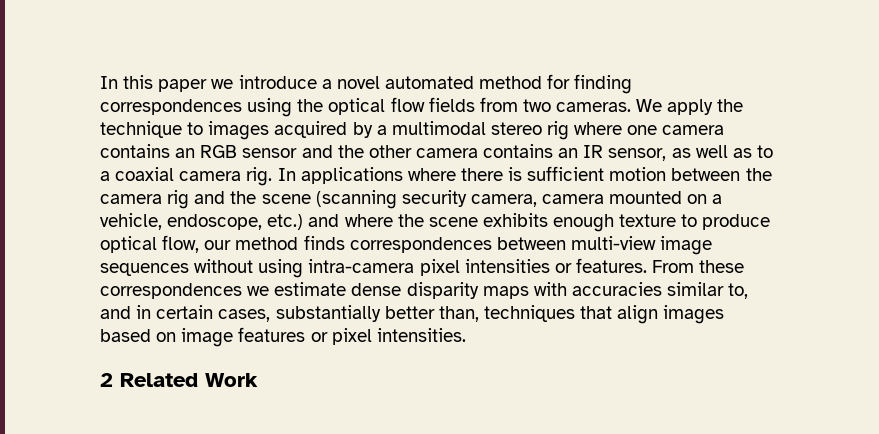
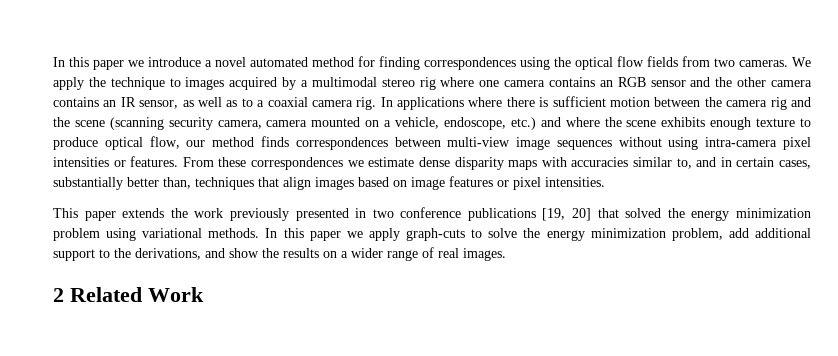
+ This paper extends the work previously presented in two conference publications [19, 20] that solved the energy minimization problem using variational methods. In this paper we apply graph-cuts to solve the energy minimization problem, add additional support to the derivations, and show the results on a wider range of real images.

